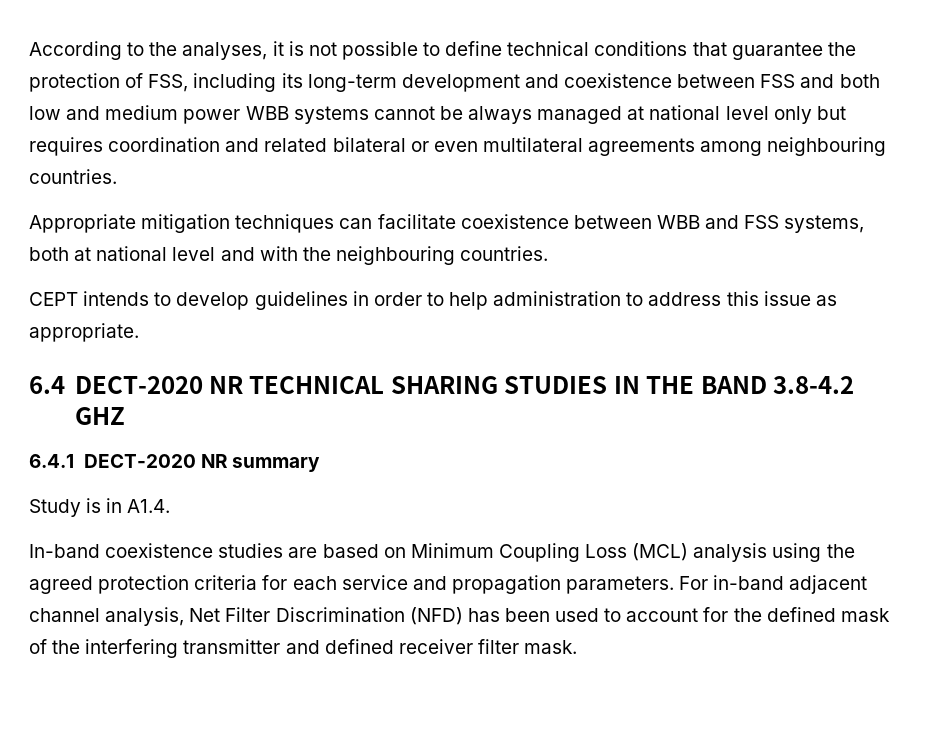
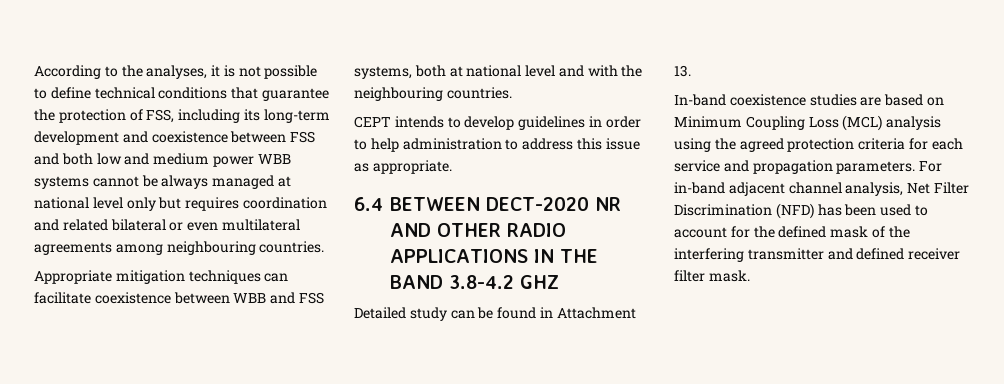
- 6.4 DECT-2020 NR TECHNICAL SHARING STUDIES IN THE BAND 3.8-4.2 GHZ
+ 6.4 BETWEEN DECT-2020 NR AND OTHER RADIO APPLICATIONS IN THE BAND 3.8-4.2 GHZ
- 6.4.1 DECT-2020 NR summary
- Study is in A1.4.
+ Detailed study can be found in Attachment 13.

